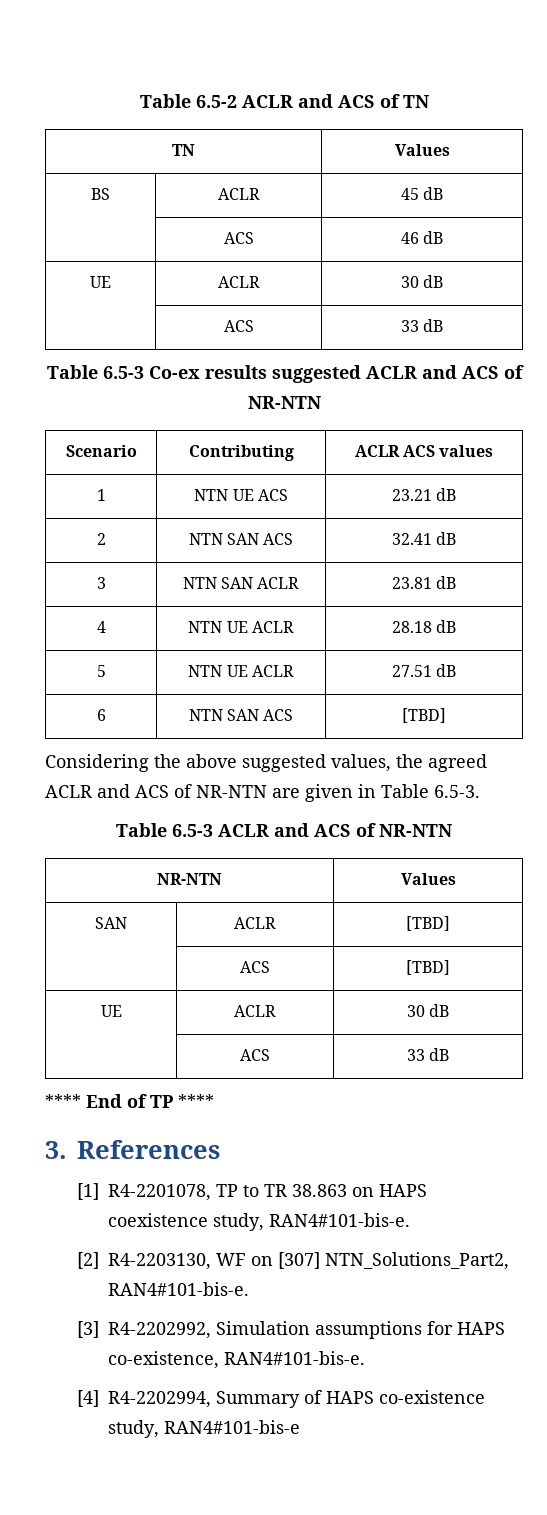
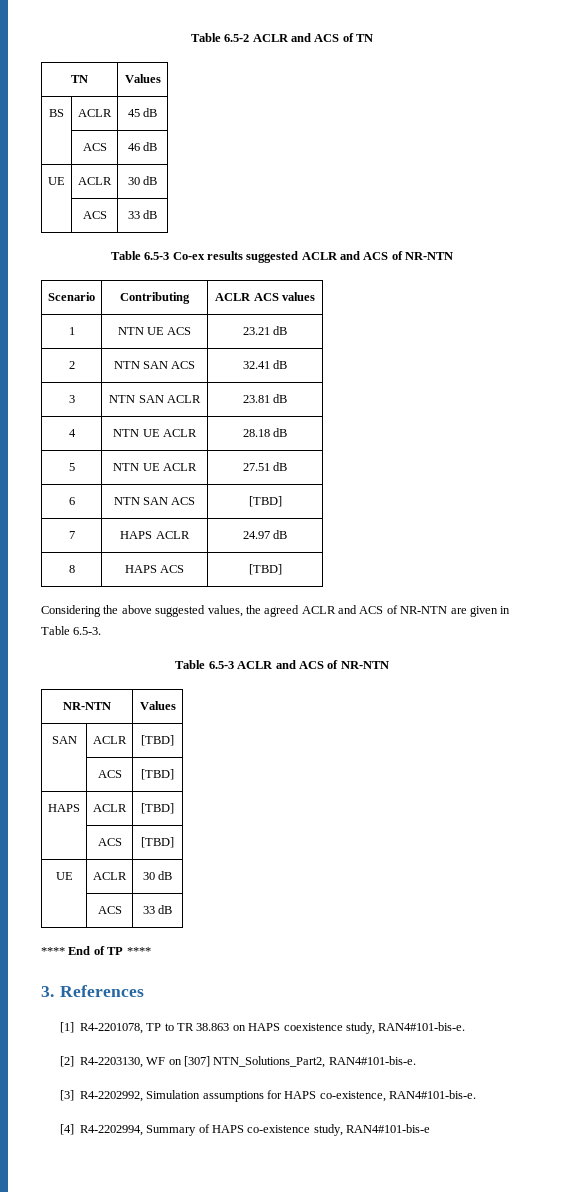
+ 7 | HAPS ACLR | 24.97 dB
+ 8 | HAPS ACS | [TBD]
+ HAPS | ACLR | [TBD]
+ | ACS | [TBD]

